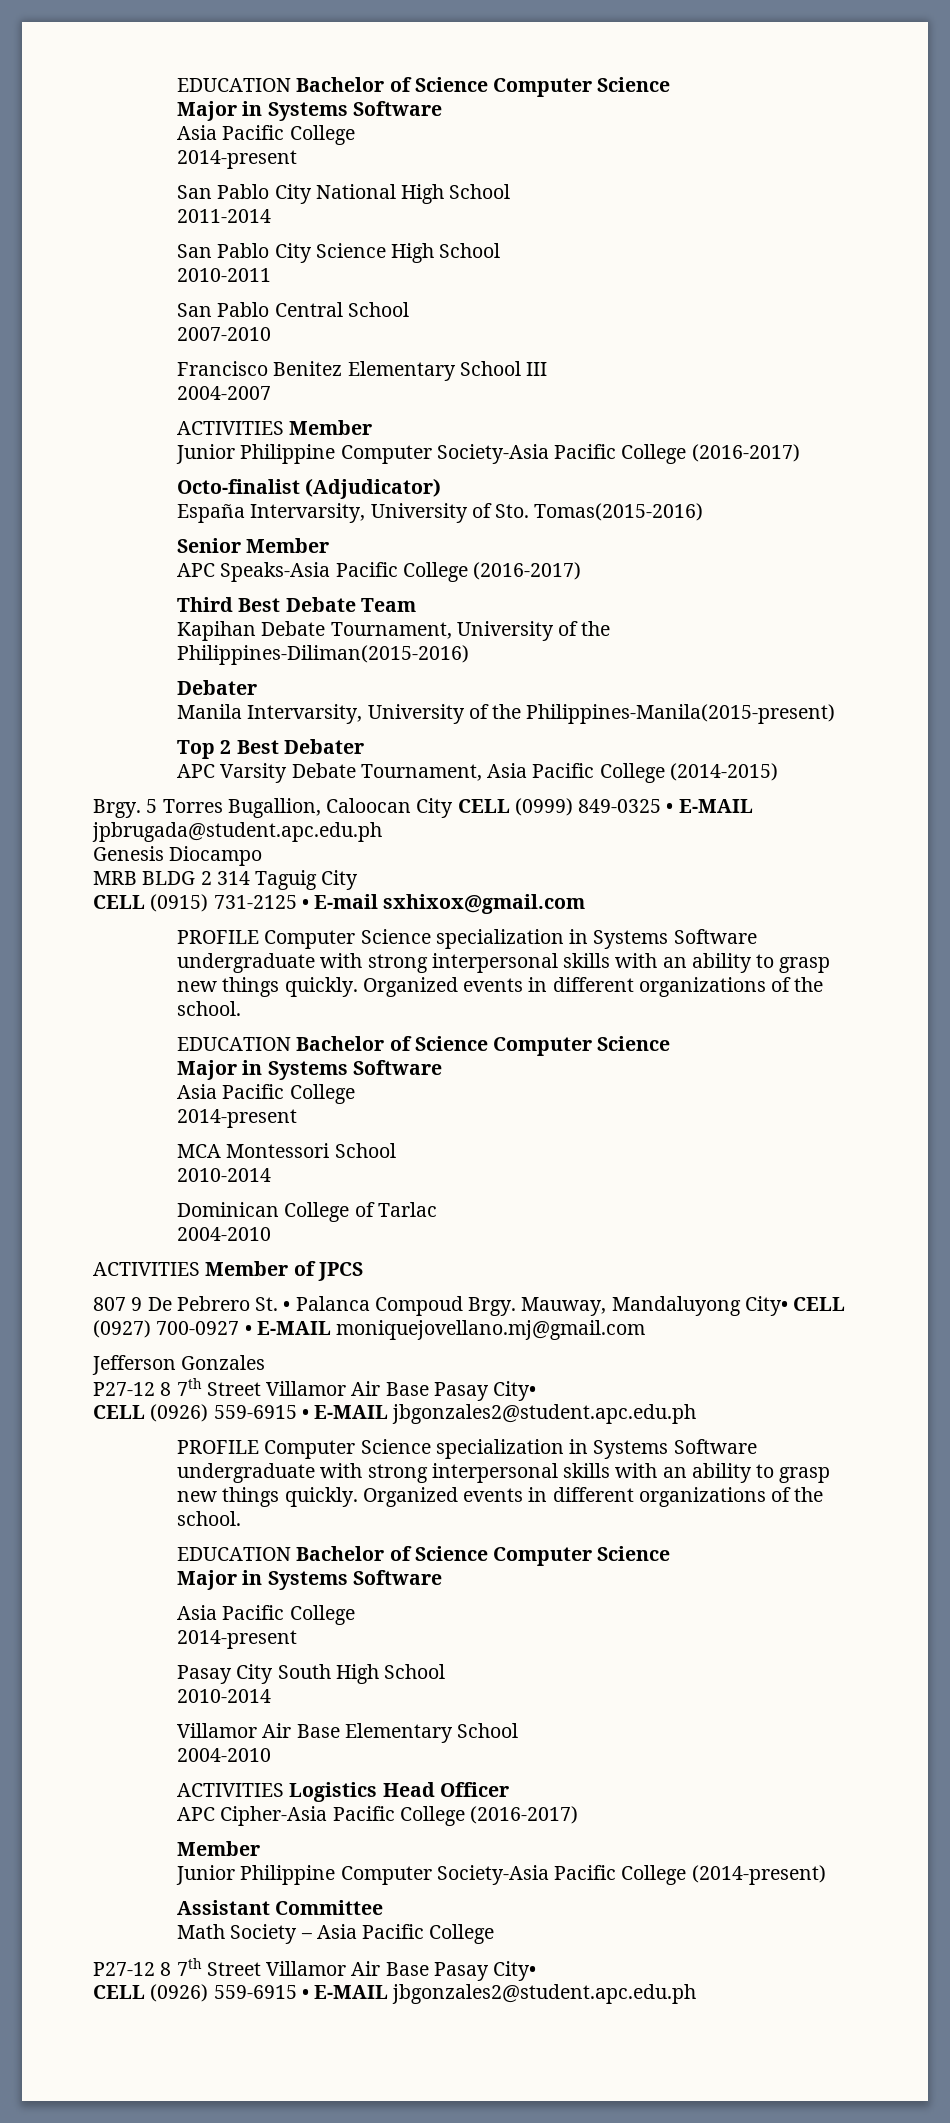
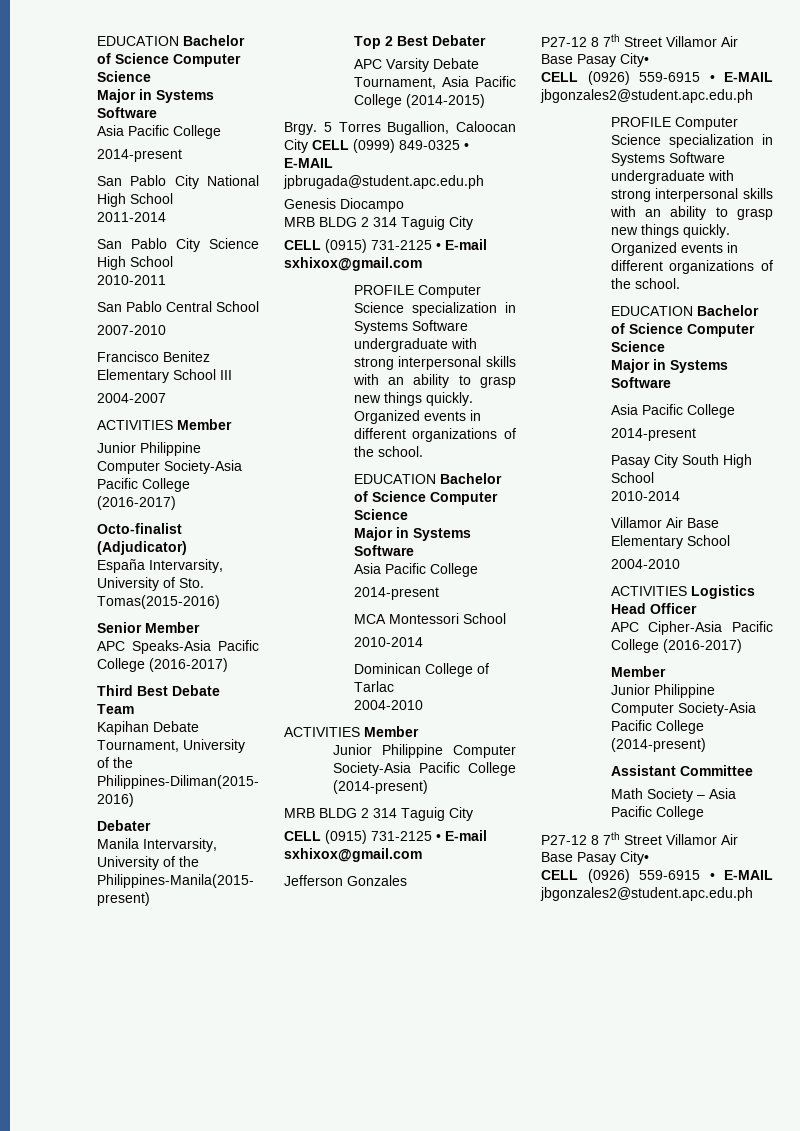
  Dominican College of Tarlac
  2004-2010
- ACTIVITIES Member of JPCS
- 807 9 De Pebrero St. • Palanca Compoud Brgy. Mauway, Mandaluyong City• CELL (0927) 700-0927 • E-MAIL moniquejovellano.mj@gmail.com
+ ACTIVITIES Member
+ Junior Philippine Computer Society-Asia Pacific College (2014-present)
+ MRB BLDG 2 314 Taguig City
+ CELL (0915) 731-2125 • E-mail sxhixox@gmail.com

